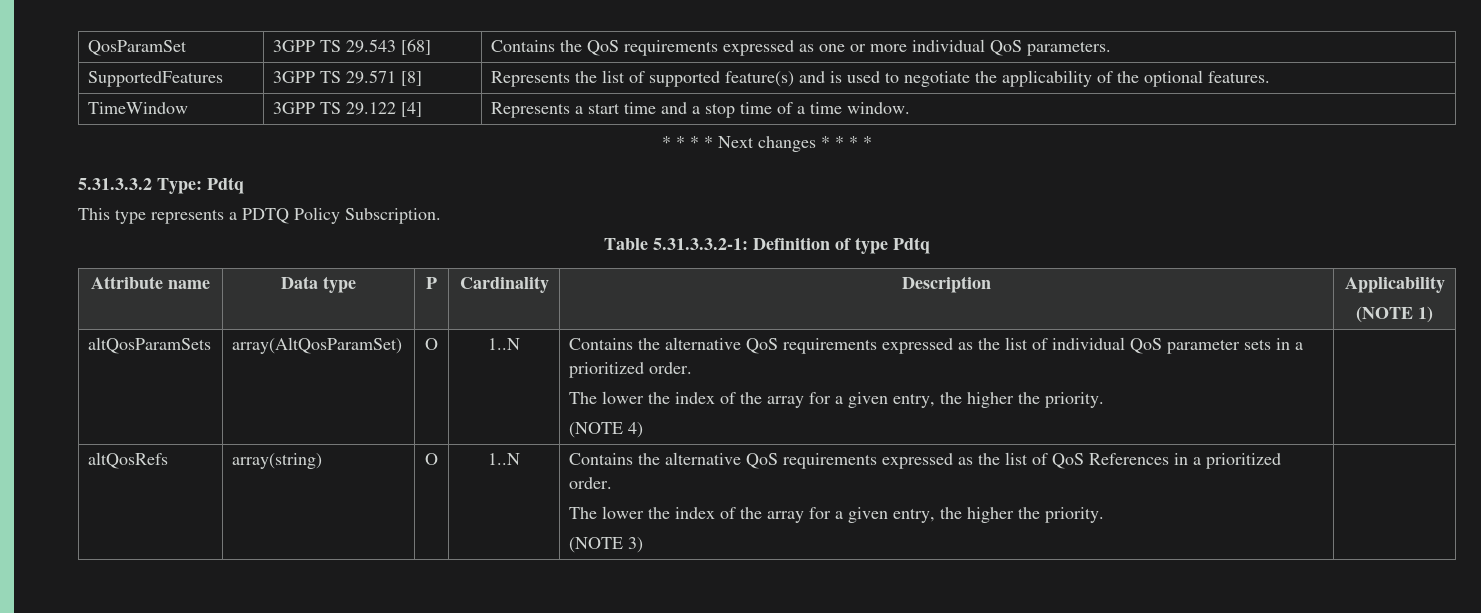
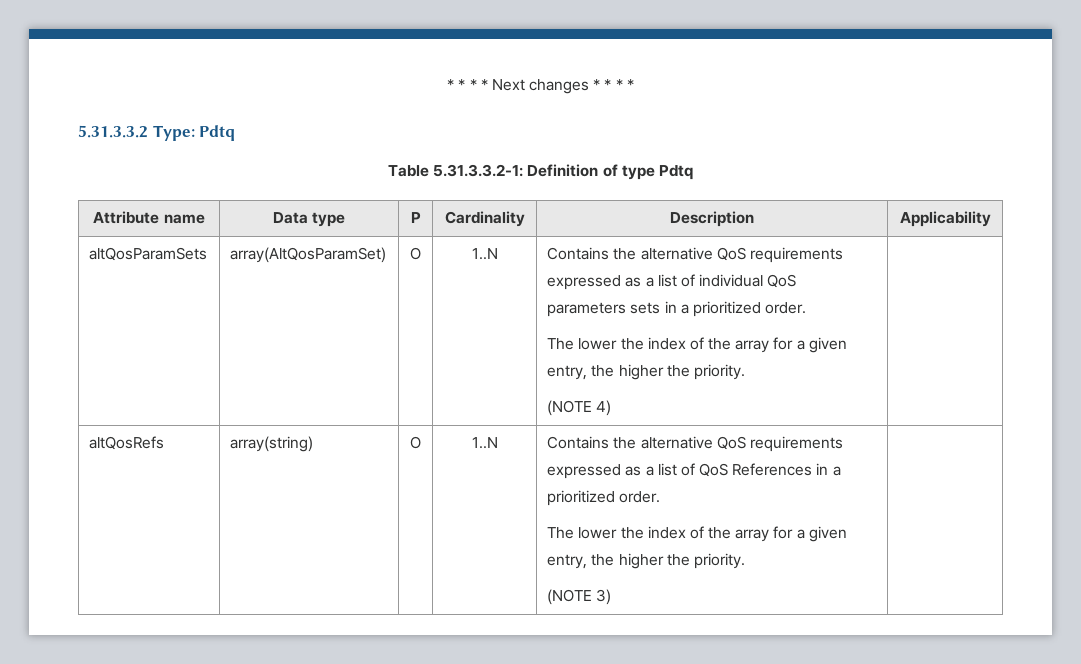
- QosParamSet | 3GPP TS 29.543 [68] | Contains the QoS requirements expressed as one or more individual QoS parameters.
- SupportedFeatures | 3GPP TS 29.571 [8] | Represents the list of supported feature(s) and is used to negotiate the applicability of the optional features.
- TimeWindow | 3GPP TS 29.122 [4] | Represents a start time and a stop time of a time window.
- This type represents a PDTQ Policy Subscription.
  Attribute name | Data type | P | Cardinality | Description | Applicability
- (NOTE 1)
- altQosParamSets | array(AltQosParamSet) | O | 1..N | Contains the alternative QoS requirements expressed as the list of individual QoS parameter sets in a prioritized order.
+ altQosParamSets | array(AltQosParamSet) | O | 1..N | Contains the alternative QoS requirements expressed as a list of individual QoS parameters sets in a prioritized order.
- altQosRefs | array(string) | O | 1..N | Contains the alternative QoS requirements expressed as the list of QoS References in a prioritized order.
+ altQosRefs | array(string) | O | 1..N | Contains the alternative QoS requirements expressed as a list of QoS References in a prioritized order.

